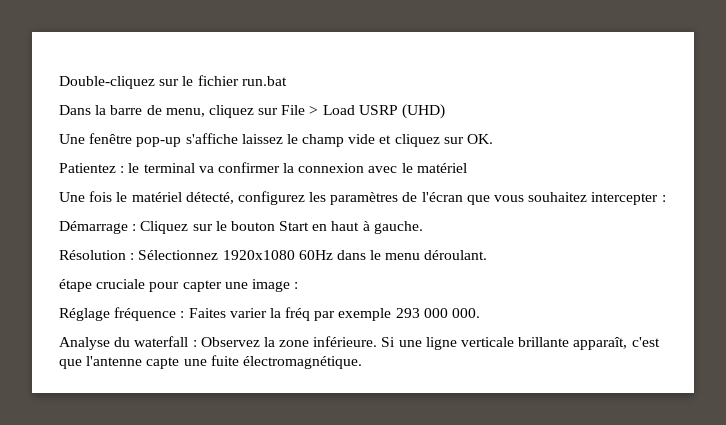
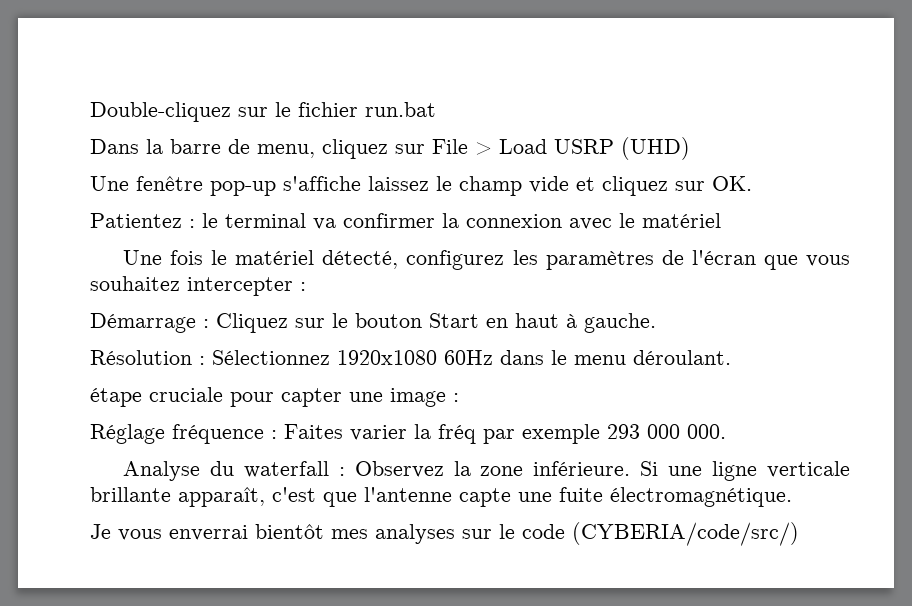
+ Je vous enverrai bientôt mes analyses sur le code (CYBERIA/code/src/)

